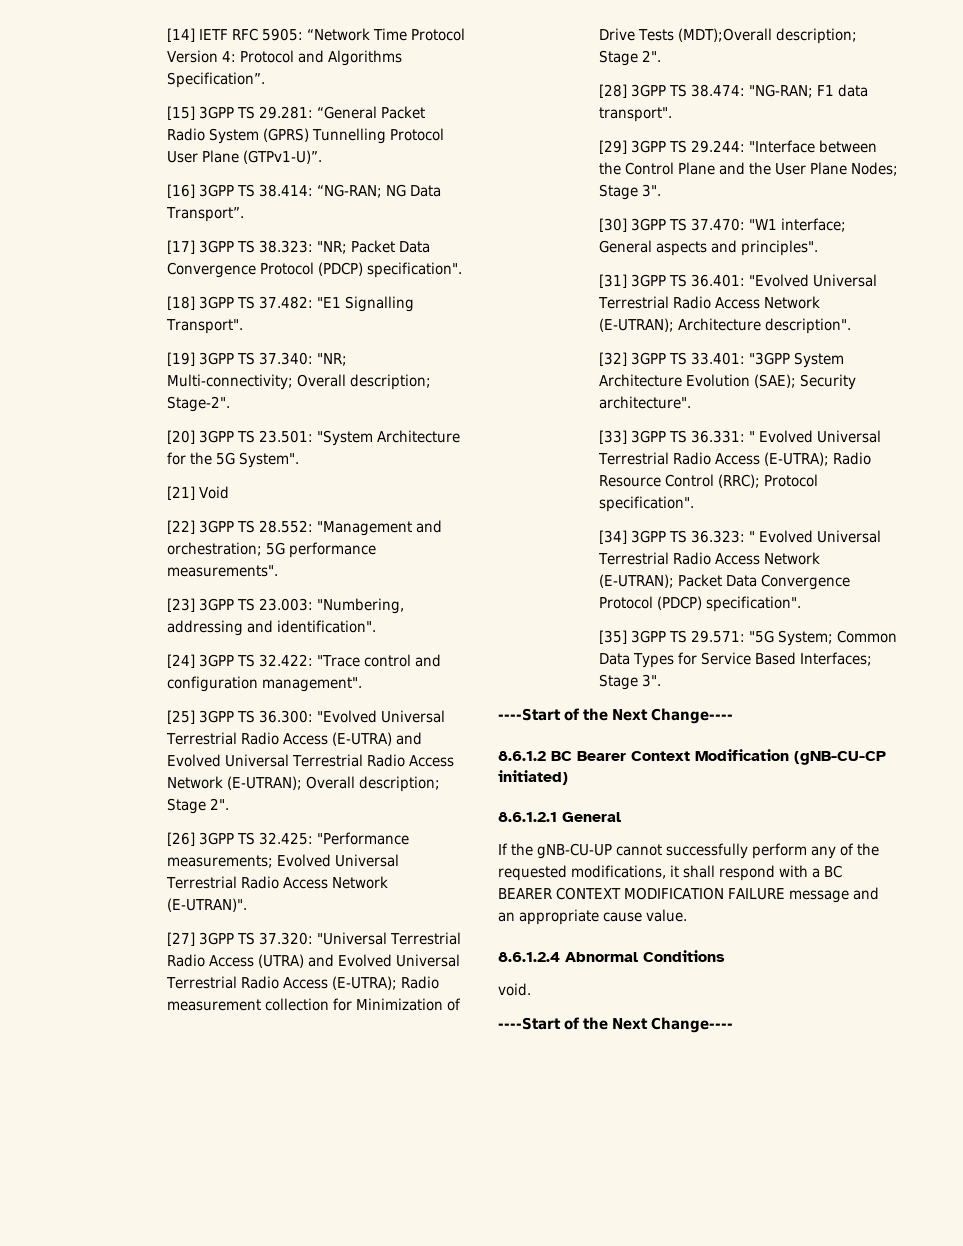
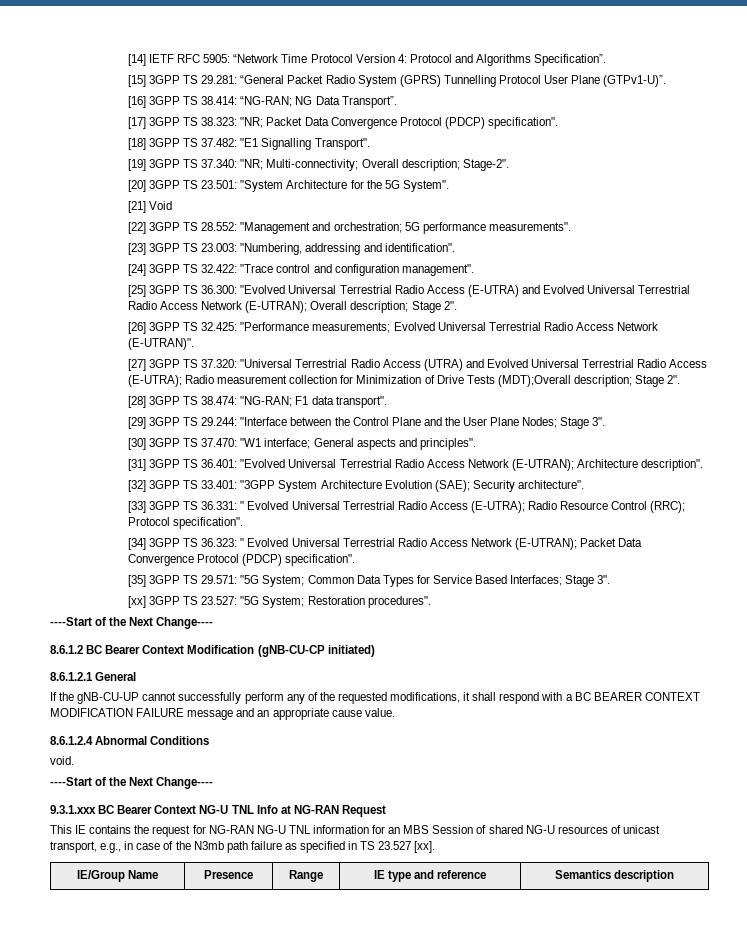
+ [xx] 3GPP TS 23.527: "5G System; Restoration procedures".
+ 9.3.1.xxx BC Bearer Context NG-U TNL Info at NG-RAN Request
+ This IE contains the request for NG-RAN NG-U TNL information for an MBS Session of shared NG-U resources of unicast transport, e.g., in case of the N3mb path failure as specified in TS 23.527 [xx].
+ IE/Group Name | Presence | Range | IE type and reference | Semantics description

